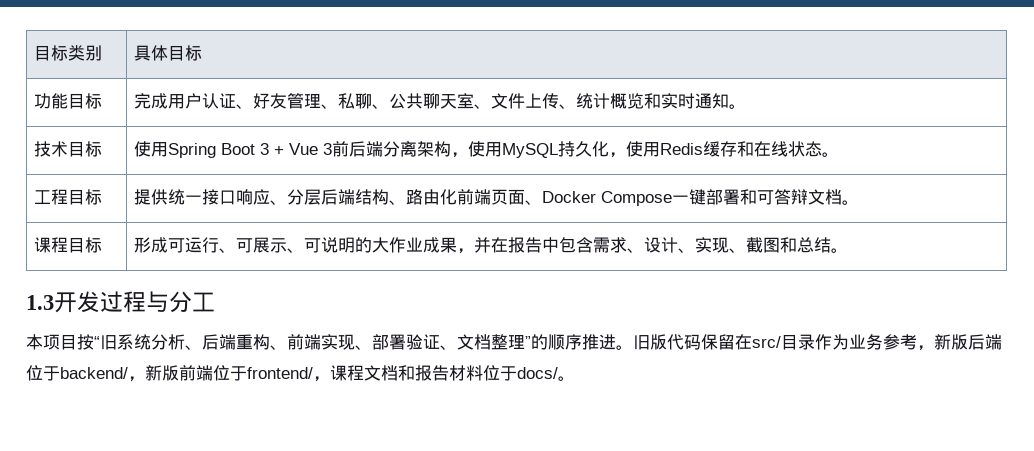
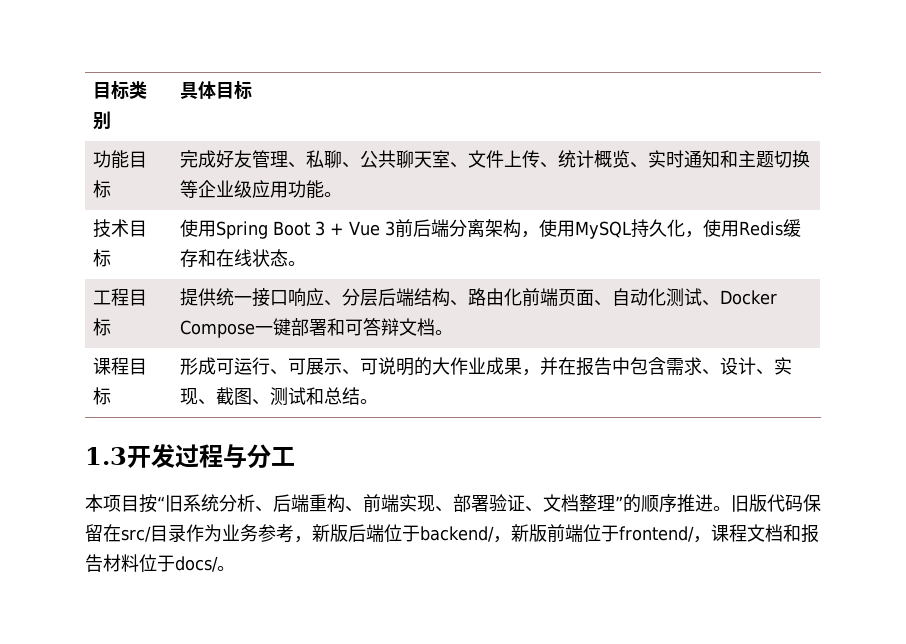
- 功能目标 | 完成用户认证、好友管理、私聊、公共聊天室、文件上传、统计概览和实时通知。
+ 功能目标 | 完成好友管理、私聊、公共聊天室、文件上传、统计概览、实时通知和主题切换等企业级应用功能。
- 工程目标 | 提供统一接口响应、分层后端结构、路由化前端页面、Docker Compose一键部署和可答辩文档。
+ 工程目标 | 提供统一接口响应、分层后端结构、路由化前端页面、自动化测试、Docker Compose一键部署和可答辩文档。
- 课程目标 | 形成可运行、可展示、可说明的大作业成果，并在报告中包含需求、设计、实现、截图和总结。
+ 课程目标 | 形成可运行、可展示、可说明的大作业成果，并在报告中包含需求、设计、实现、截图、测试和总结。

